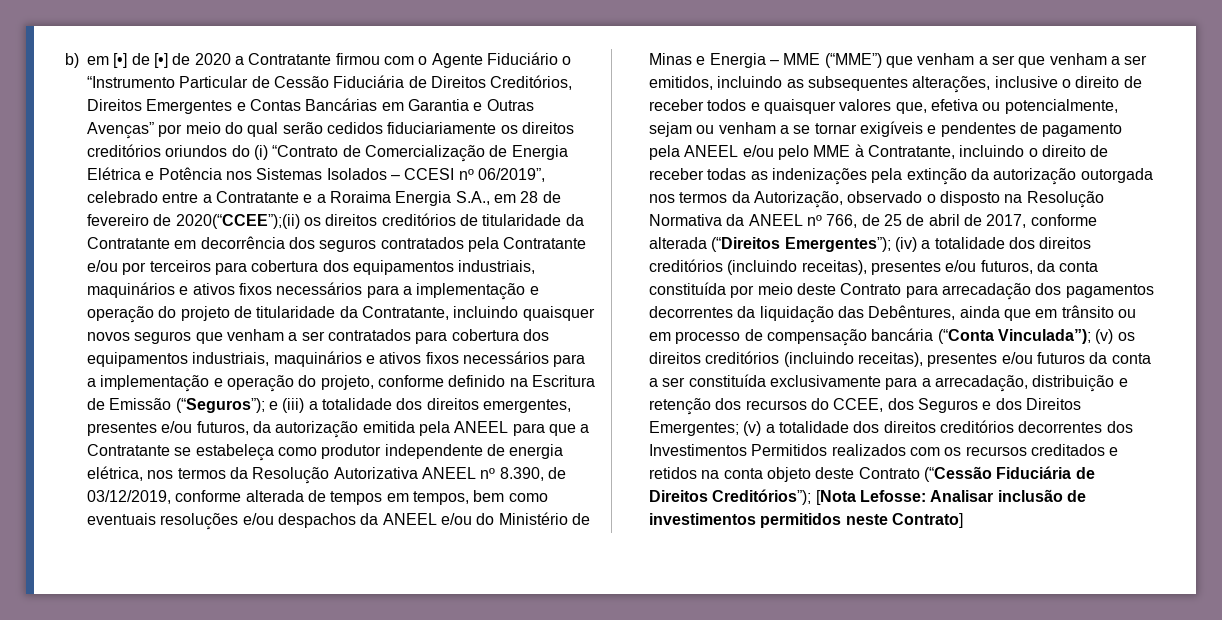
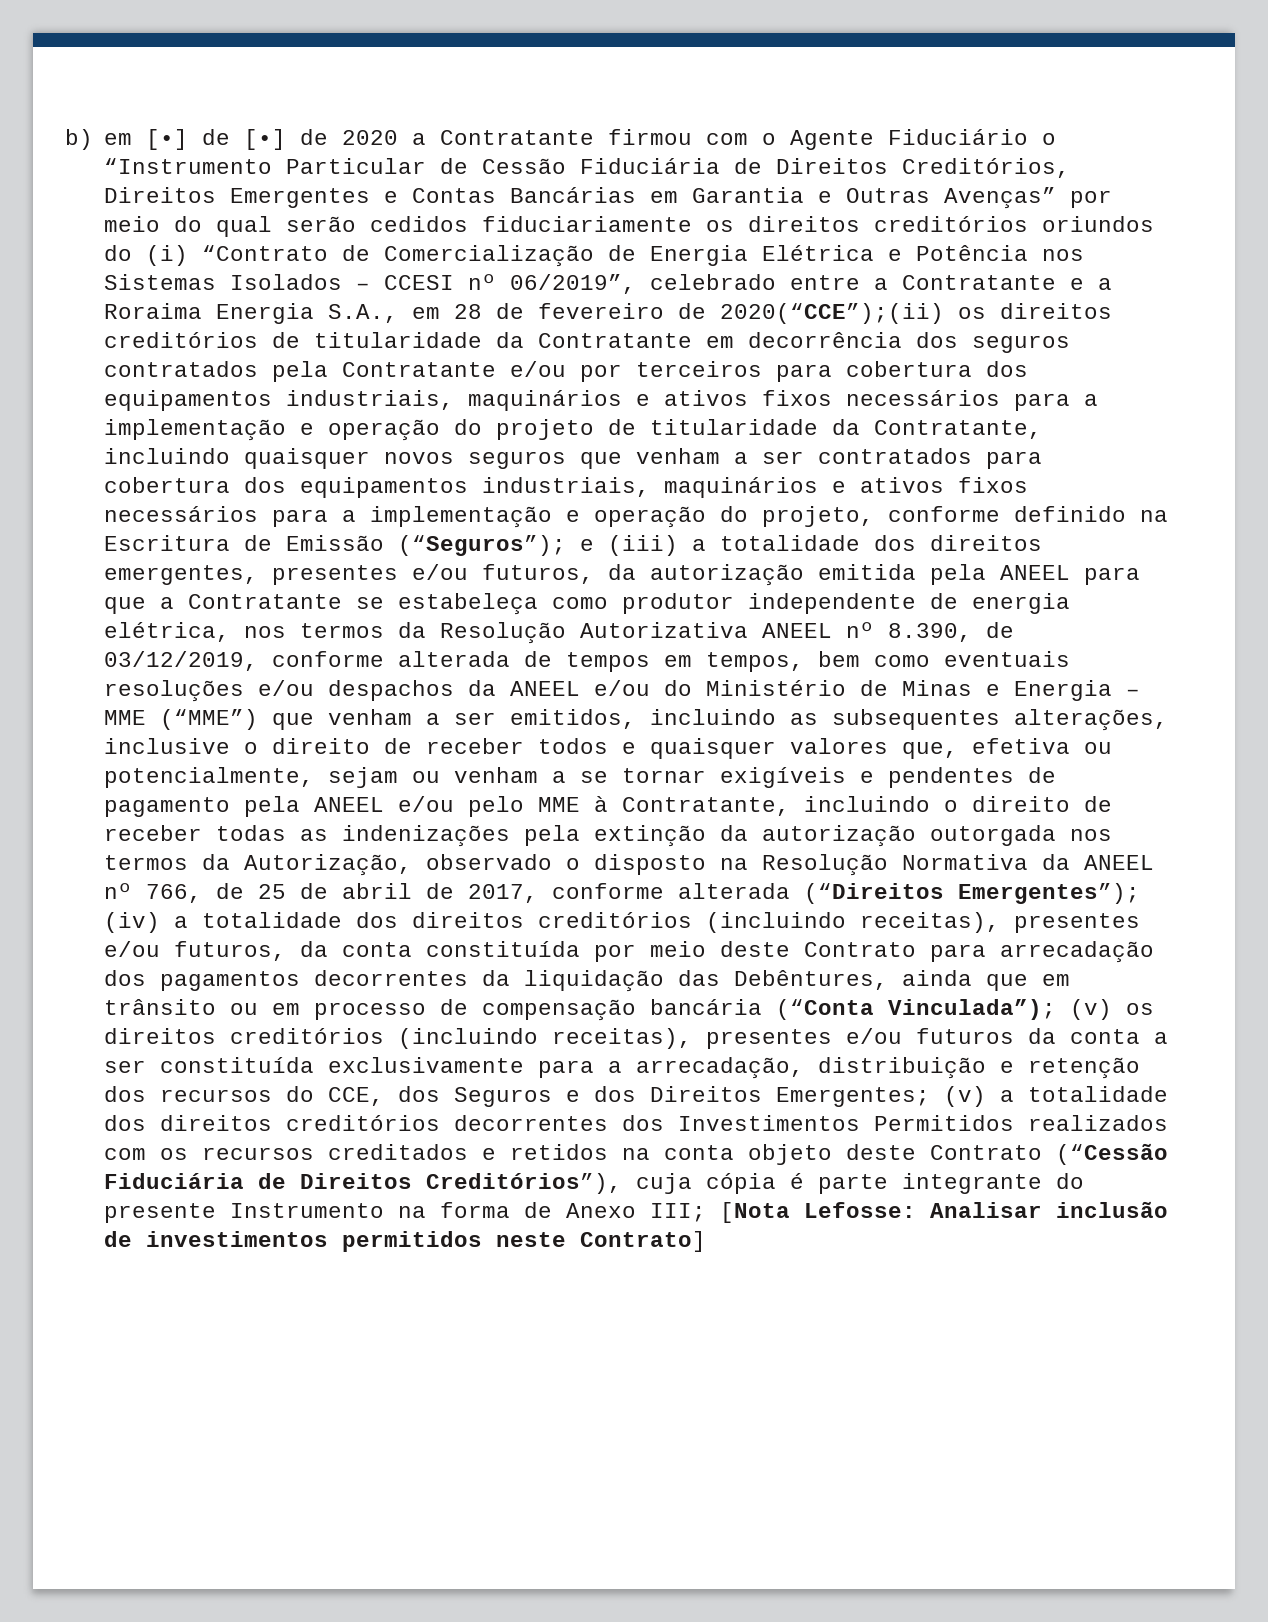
- b) em [•] de [•] de 2020 a Contratante firmou com o Agente Fiduciário o “Instrumento Particular de Cessão Fiduciária de Direitos Creditórios, Direitos Emergentes e Contas Bancárias em Garantia e Outras Avenças” por meio do qual serão cedidos fiduciariamente os direitos creditórios oriundos do (i) “Contrato de Comercialização de Energia Elétrica e Potência nos Sistemas Isolados – CCESI nº 06/2019”, celebrado entre a Contratante e a Roraima Energia S.A., em 28 de fevereiro de 2020(“CCEE”);(ii) os direitos creditórios de titularidade da Contratante em decorrência dos seguros contratados pela Contratante e/ou por terceiros para cobertura dos equipamentos industriais, maquinários e ativos fixos necessários para a implementação e operação do projeto de titularidade da Contratante, incluindo quaisquer novos seguros que venham a ser contratados para cobertura dos equipamentos industriais, maquinários e ativos fixos necessários para a implementação e operação do projeto, conforme definido na Escritura de Emissão (“Seguros”);
+ b) em [•] de [•] de 2020 a Contratante firmou com o Agente Fiduciário o “Instrumento Particular de Cessão Fiduciária de Direitos Creditórios, Direitos Emergentes e Contas Bancárias em Garantia e Outras Avenças” por meio do qual serão cedidos fiduciariamente os direitos creditórios oriundos do (i) “Contrato de Comercialização de Energia Elétrica e Potência nos Sistemas Isolados – CCESI nº 06/2019”, celebrado entre a Contratante e a Roraima Energia S.A., em 28 de fevereiro de 2020(“CCE”);(ii) os direitos creditórios de titularidade da Contratante em decorrência dos seguros contratados pela Contratante e/ou por terceiros para cobertura dos equipamentos industriais, maquinários e ativos fixos necessários para a implementação e operação do projeto de titularidade da Contratante, incluindo quaisquer novos seguros que venham a ser contratados para cobertura dos equipamentos industriais, maquinários e ativos fixos necessários para a implementação e operação do projeto, conforme definido na Escritura de Emissão (“Seguros”);
- e (iii) a totalidade dos direitos emergentes, presentes e/ou futuros, da autorização emitida pela ANEEL para que a Contratante se estabeleça como produtor independente de energia elétrica, nos termos da Resolução Autorizativa ANEEL nº 8.390, de 03/12/2019, conforme alterada de tempos em tempos, bem como eventuais resoluções e/ou despachos da ANEEL e/ou do Ministério de Minas e Energia – MME (“MME”) que venham a ser que venham a ser emitidos, incluindo as subsequentes alterações, inclusive o direito de receber todos e quaisquer valores que, efetiva ou potencialmente, sejam ou venham a se tornar exigíveis e pendentes de pagamento pela ANEEL e/ou pelo MME à Contratante, incluindo o direito de receber todas as indenizações pela extinção da autorização outorgada nos termos da Autorização, observado o disposto na Resolução Normativa da ANEEL nº 766, de 25 de abril de 2017, conforme alterada (“Direitos Emergentes”);
+ e (iii) a totalidade dos direitos emergentes, presentes e/ou futuros, da autorização emitida pela ANEEL para que a Contratante se estabeleça como produtor independente de energia elétrica, nos termos da Resolução Autorizativa ANEEL nº 8.390, de 03/12/2019, conforme alterada de tempos em tempos, bem como eventuais resoluções e/ou despachos da ANEEL e/ou do Ministério de Minas e Energia – MME (“MME”) que venham a ser emitidos, incluindo as subsequentes alterações, inclusive o direito de receber todos e quaisquer valores que, efetiva ou potencialmente, sejam ou venham a se tornar exigíveis e pendentes de pagamento pela ANEEL e/ou pelo MME à Contratante, incluindo o direito de receber todas as indenizações pela extinção da autorização outorgada nos termos da Autorização, observado o disposto na Resolução Normativa da ANEEL nº 766, de 25 de abril de 2017, conforme alterada (“Direitos Emergentes”);
- (v) os direitos creditórios (incluindo receitas), presentes e/ou futuros da conta a ser constituída exclusivamente para a arrecadação, distribuição e retenção dos recursos do CCEE, dos Seguros e dos Direitos Emergentes;
+ (v) os direitos creditórios (incluindo receitas), presentes e/ou futuros da conta a ser constituída exclusivamente para a arrecadação, distribuição e retenção dos recursos do CCE, dos Seguros e dos Direitos Emergentes;
- (v) a totalidade dos direitos creditórios decorrentes dos Investimentos Permitidos realizados com os recursos creditados e retidos na conta objeto deste Contrato (“Cessão Fiduciária de Direitos Creditórios”);
+ (v) a totalidade dos direitos creditórios decorrentes dos Investimentos Permitidos realizados com os recursos creditados e retidos na conta objeto deste Contrato (“Cessão Fiduciária de Direitos Creditórios”), cuja cópia é parte integrante do presente Instrumento na forma de Anexo III;

